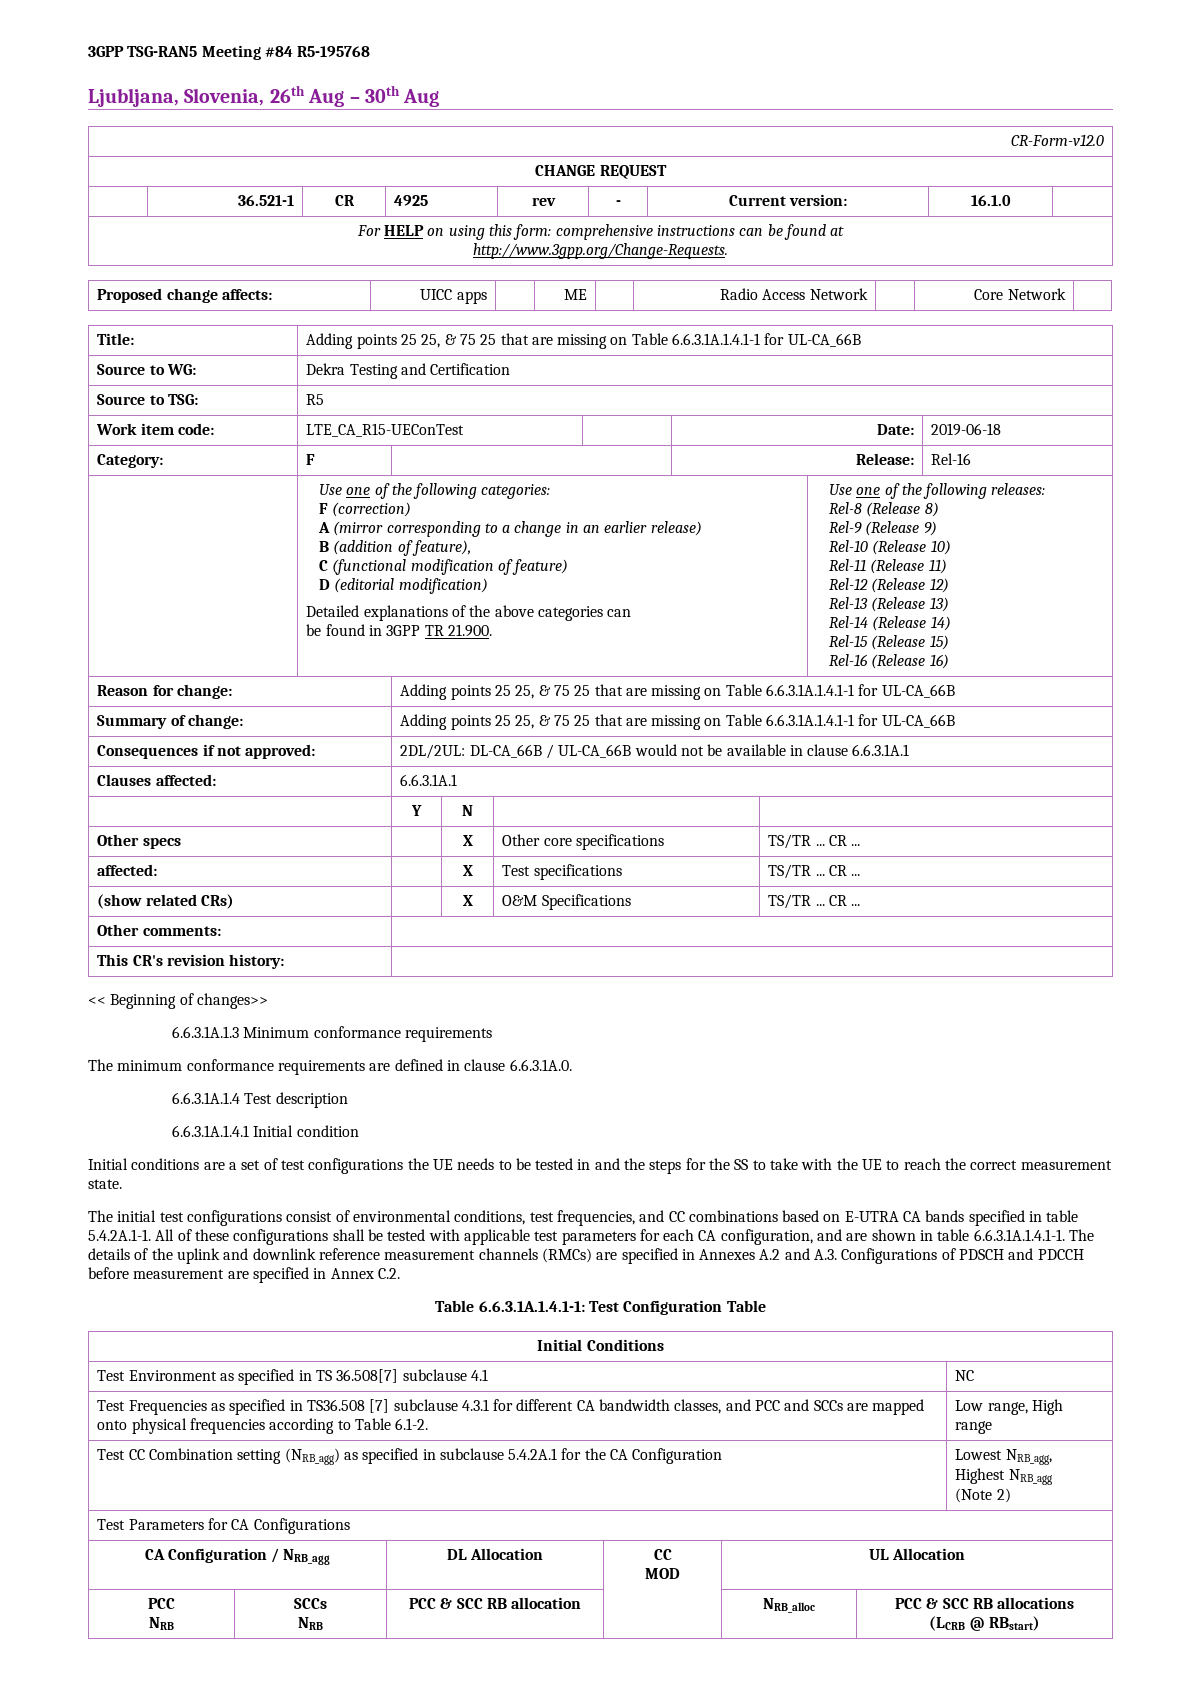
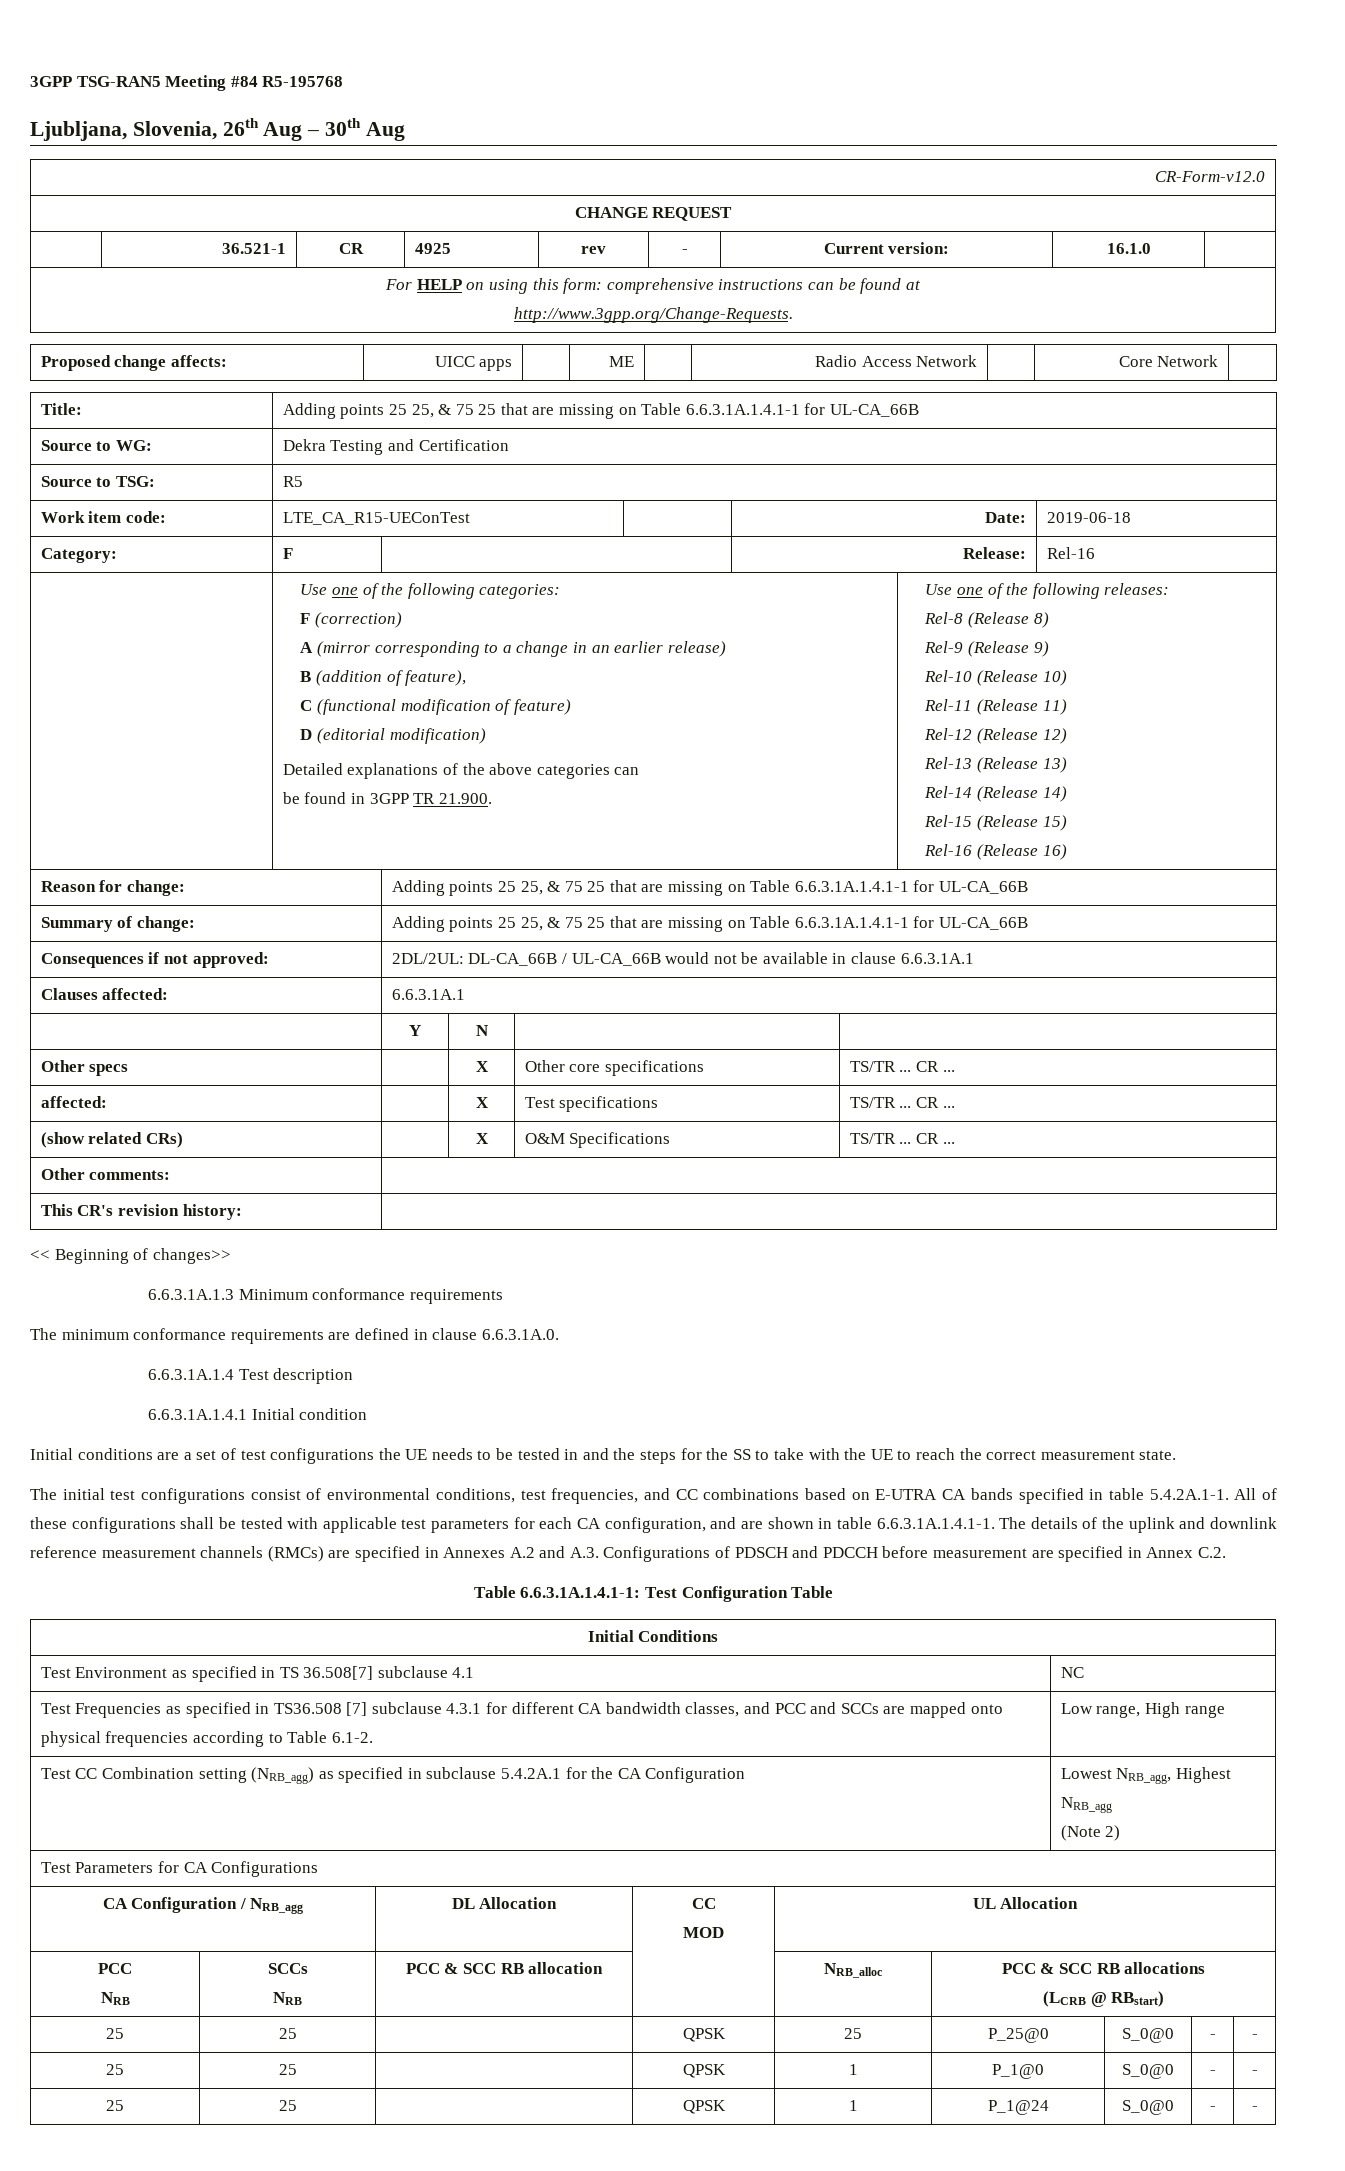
+ 25 | 25 | | QPSK | 25 | P_25@0 | S_0@0 | - | -
+ 25 | 25 | | QPSK | 1 | P_1@0 | S_0@0 | - | -
+ 25 | 25 | | QPSK | 1 | P_1@24 | S_0@0 | - | -

